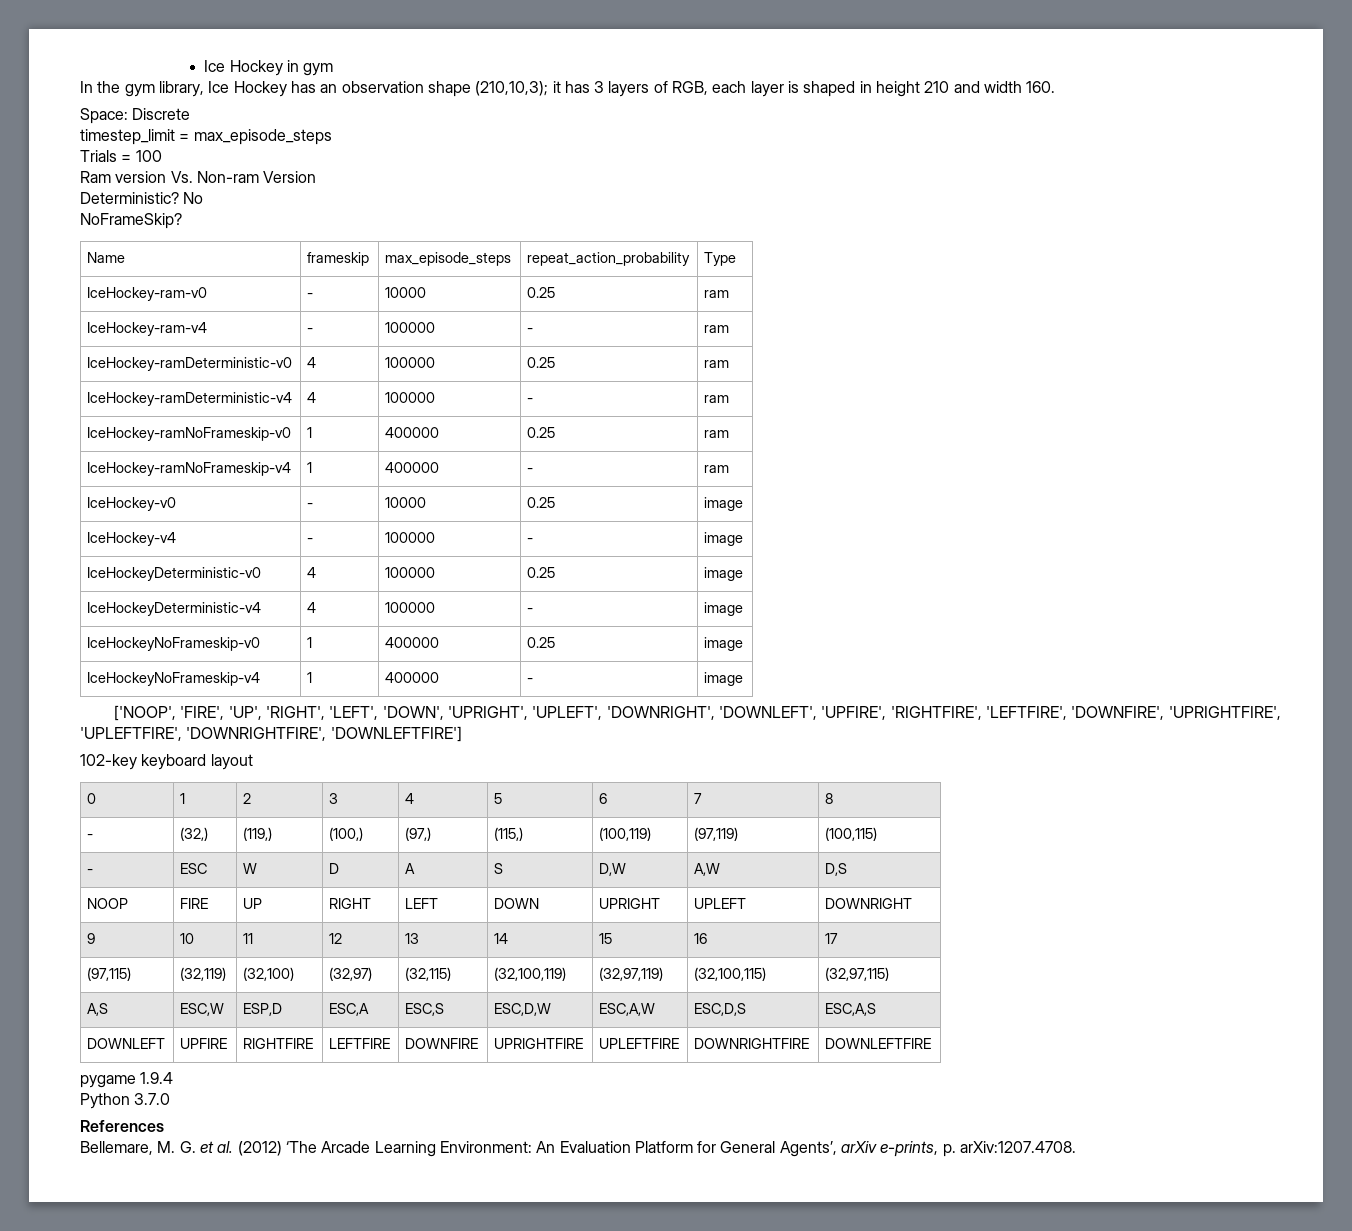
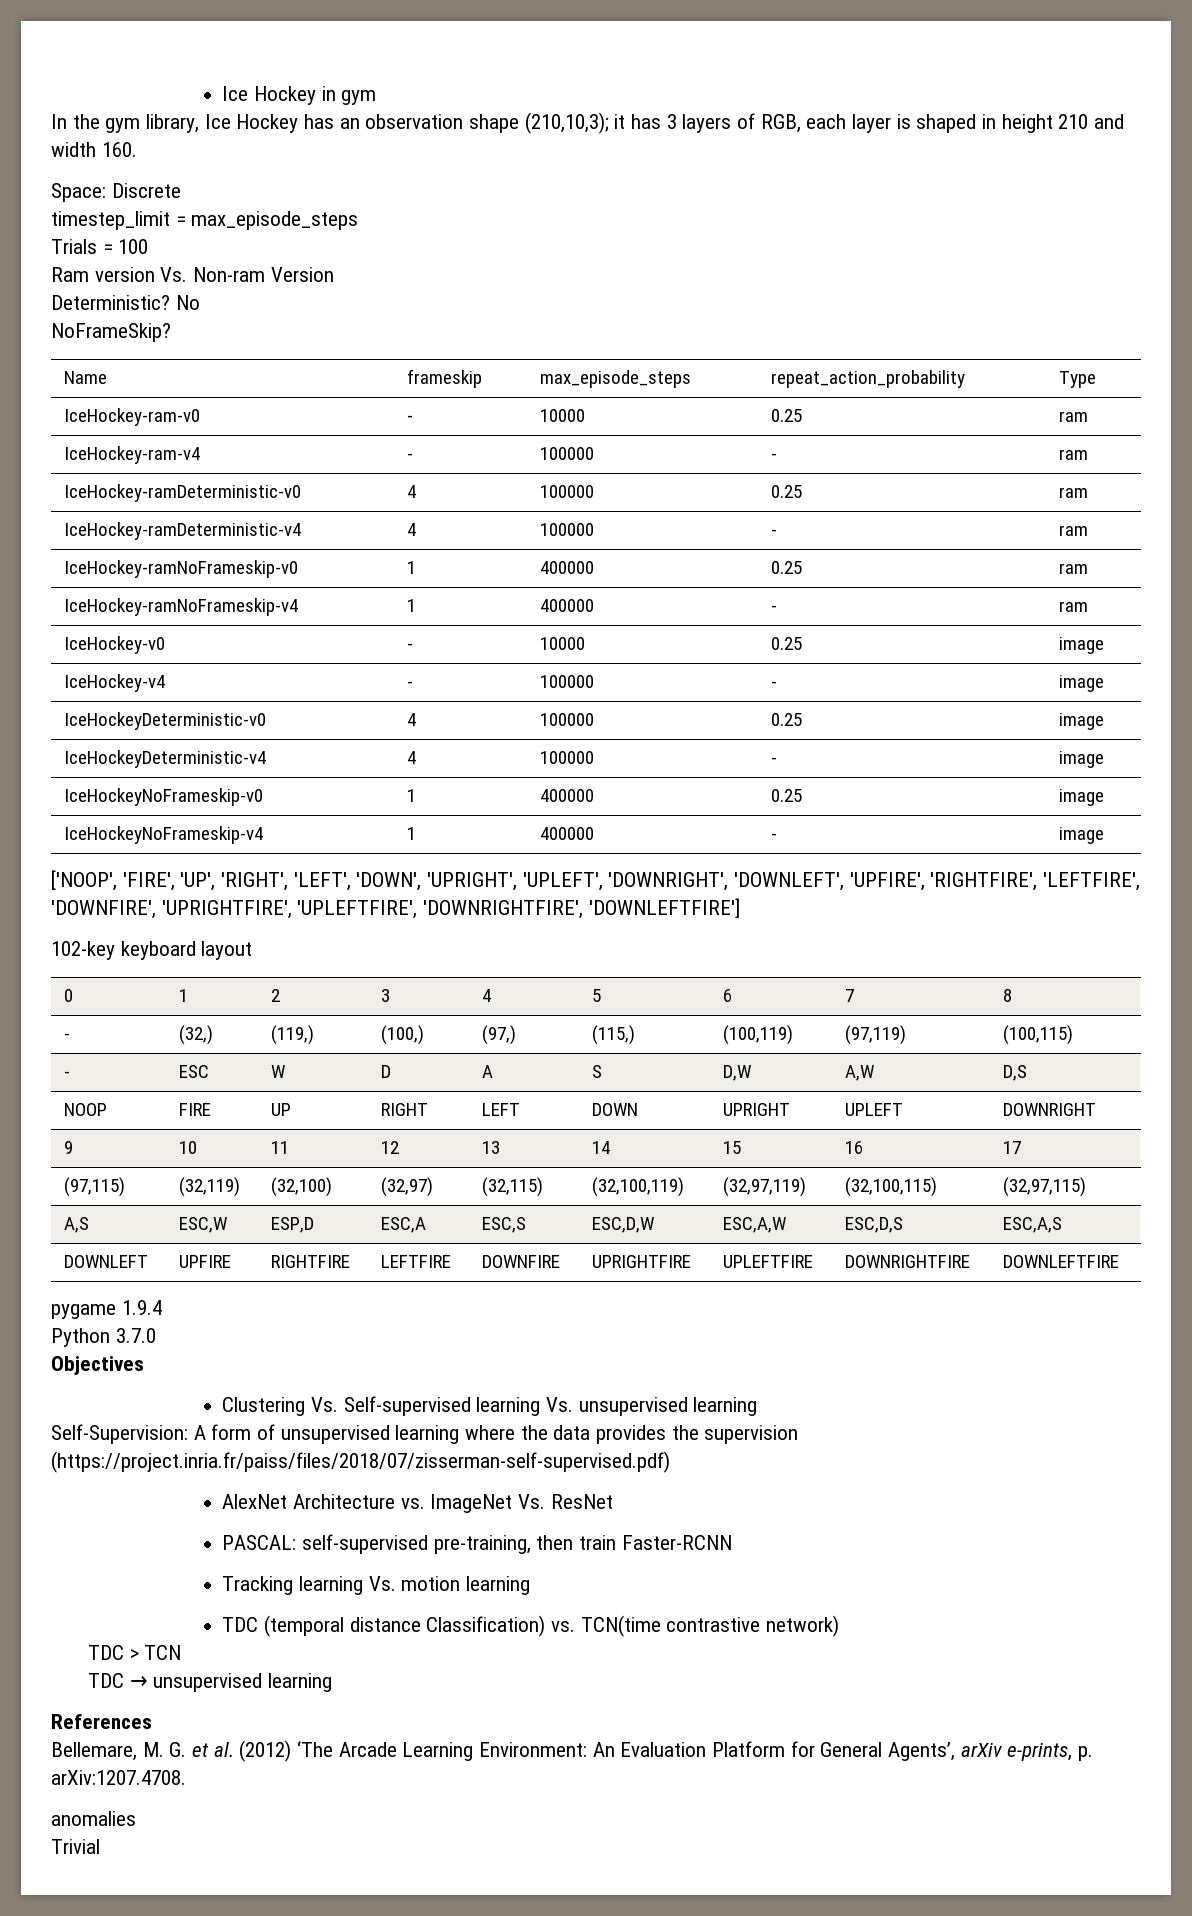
+ Objectives
+ Clustering Vs. Self-supervised learning Vs. unsupervised learning
+ Self-Supervision: A form of unsupervised learning where the data provides the supervision (https://project.inria.fr/paiss/files/2018/07/zisserman-self-supervised.pdf)
+ AlexNet Architecture vs. ImageNet Vs. ResNet
+ PASCAL: self-supervised pre-training, then train Faster-RCNN
+ Tracking learning Vs. motion learning
+ TDC (temporal distance Classification) vs. TCN(time contrastive network)
+ TDC > TCN
+ TDC → unsupervised learning
+ anomalies
+ Trivial

